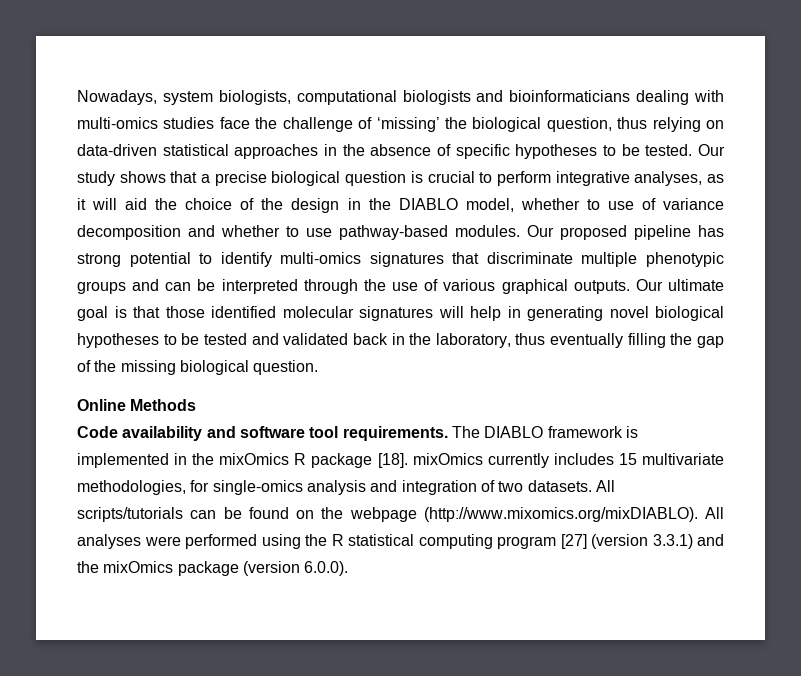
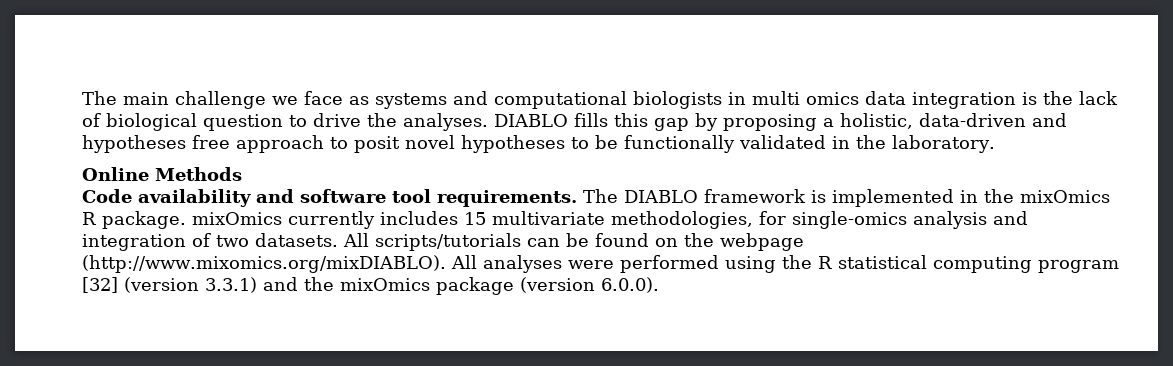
- Nowadays, system biologists, computational biologists and bioinformaticians dealing with multi-omics studies face the challenge of ‘missing’ the biological question, thus relying on data-driven statistical approaches in the absence of specific hypotheses to be tested. Our study shows that a precise biological question is crucial to perform integrative analyses, as it will aid the choice of the design in the DIABLO model, whether to use of variance decomposition and whether to use pathway-based modules. Our proposed pipeline has strong potential to identify multi-omics signatures that discriminate multiple phenotypic groups and can be interpreted through the use of various graphical outputs. Our ultimate goal is that those identified molecular signatures will help in generating novel biological hypotheses to be tested and validated back in the laboratory, thus eventually filling the gap of the missing biological question.
+ The main challenge we face as systems and computational biologists in multi omics data integration is the lack of biological question to drive the analyses. DIABLO fills this gap by proposing a holistic, data-driven and hypotheses free approach to posit novel hypotheses to be functionally validated in the laboratory.
- The DIABLO framework is implemented in the mixOmics R package [18]. mixOmics currently includes 15 multivariate methodologies, for single-omics analysis and integration of two datasets.
+ The DIABLO framework is implemented in the mixOmics R package. mixOmics currently includes 15 multivariate methodologies, for single-omics analysis and integration of two datasets.
- All scripts/tutorials can be found on the webpage (http://www.mixomics.org/mixDIABLO). All analyses were performed using the R statistical computing program [27] (version 3.3.1) and the mixOmics package (version 6.0.0).
+ All scripts/tutorials can be found on the webpage (http://www.mixomics.org/mixDIABLO). All analyses were performed using the R statistical computing program [32] (version 3.3.1) and the mixOmics package (version 6.0.0).

